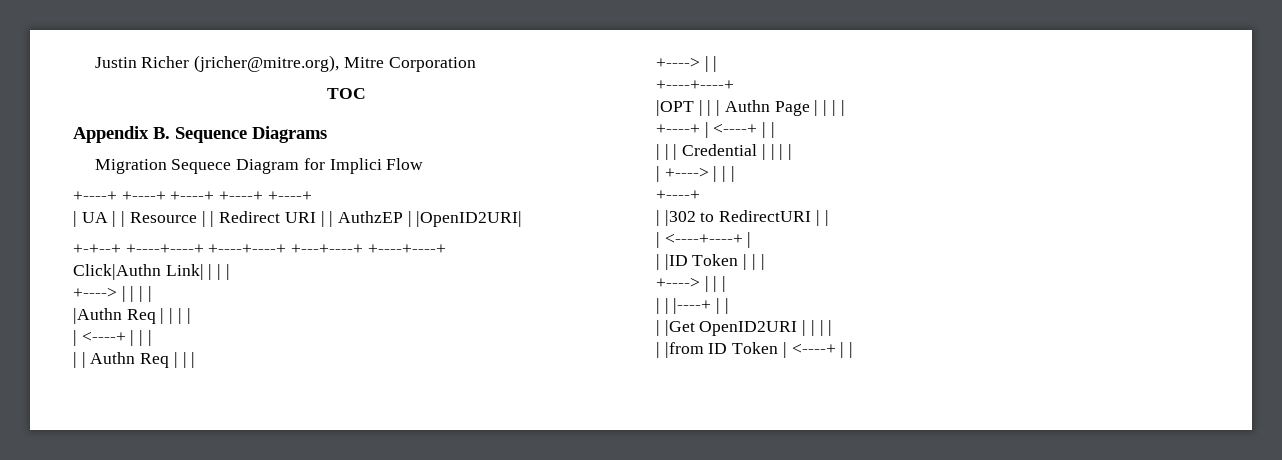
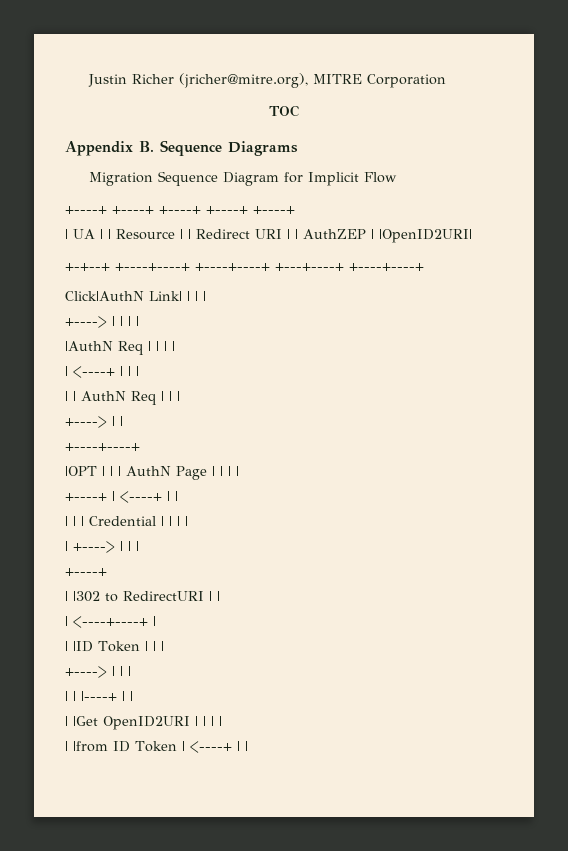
- Justin Richer (jricher@mitre.org), Mitre Corporation
+ Justin Richer (jricher@mitre.org), MITRE Corporation
- Migration Sequece Diagram for Implici Flow
+ Migration Sequence Diagram for Implicit Flow
- | UA | | Resource | | Redirect URI | | AuthzEP | |OpenID2URI|
+ | UA | | Resource | | Redirect URI | | AuthZEP | |OpenID2URI|
- Click|Authn Link| | | |
+ Click|AuthN Link| | | |
- |Authn Req | | | |
+ |AuthN Req | | | |
- | | Authn Req | | |
+ | | AuthN Req | | |
- |OPT | | | Authn Page | | | |
+ |OPT | | | AuthN Page | | | |

